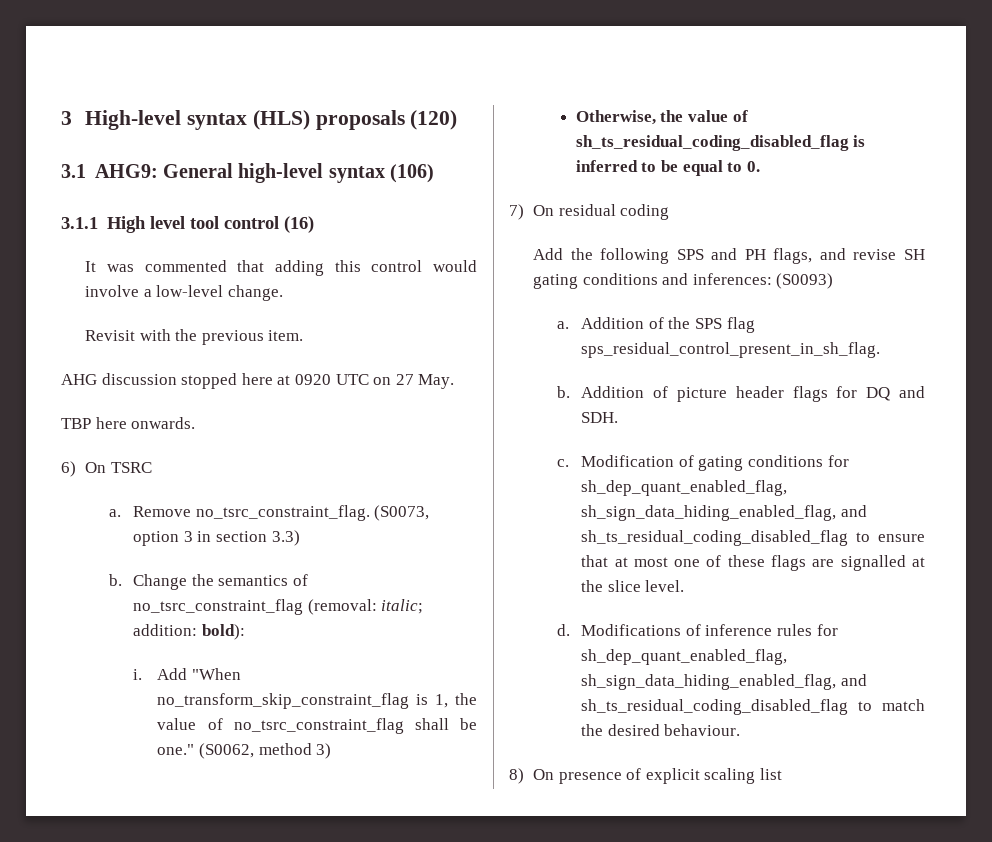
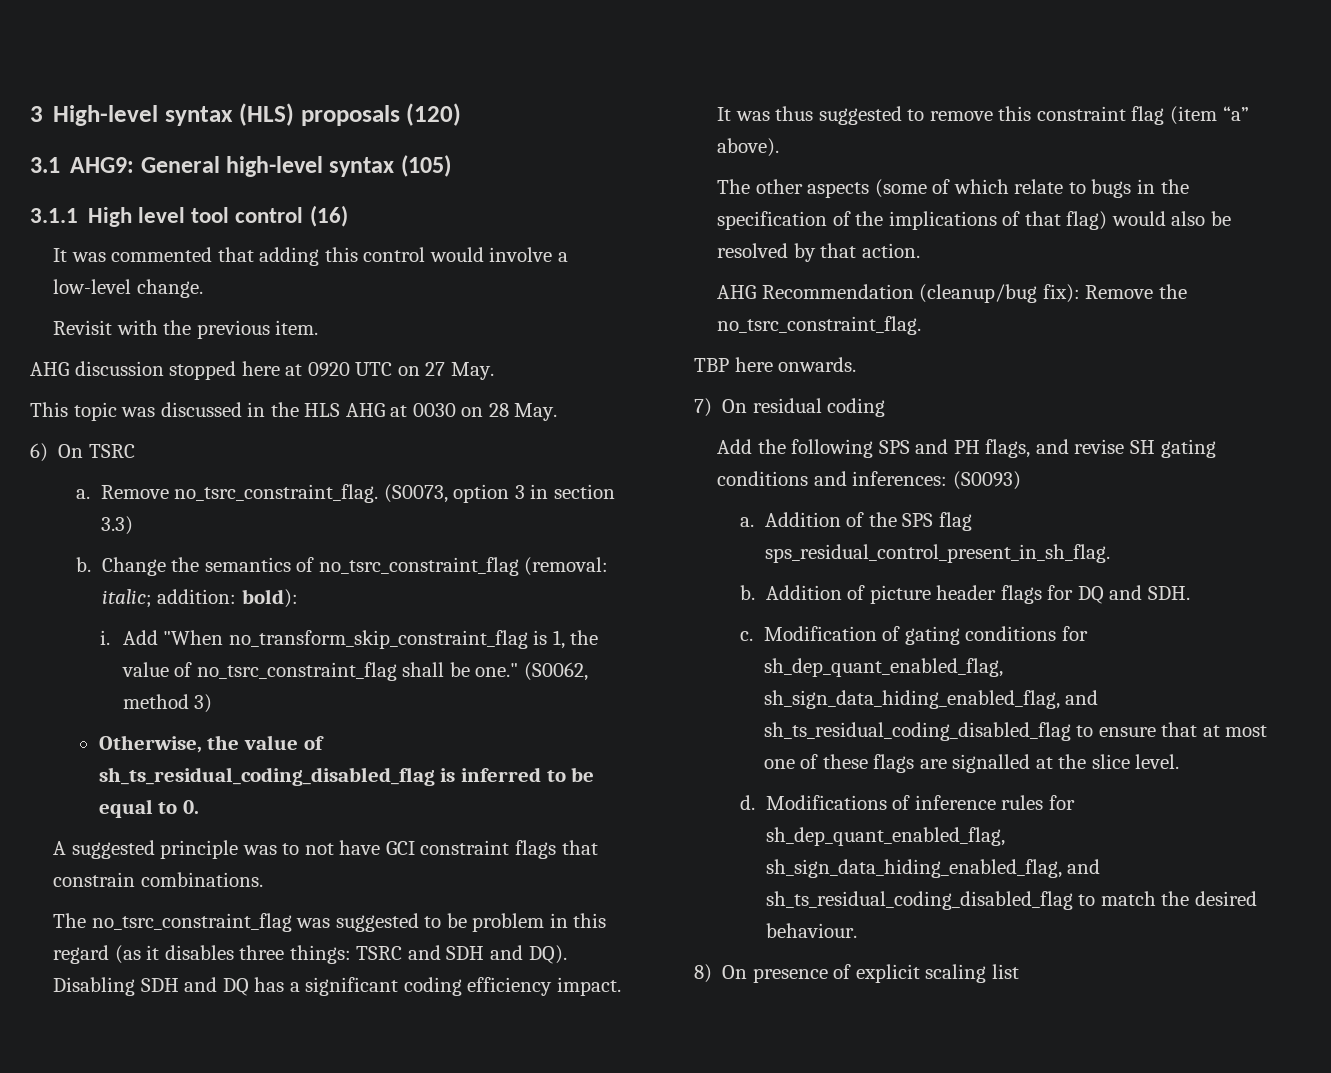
- 3.1 AHG9: General high-level syntax (106)
+ 3.1 AHG9: General high-level syntax (105)
- TBP here onwards.
+ This topic was discussed in the HLS AHG at 0030 on 28 May.
+ A suggested principle was to not have GCI constraint flags that constrain combinations.
+ The no_tsrc_constraint_flag was suggested to be problem in this regard (as it disables three things: TSRC and SDH and DQ). Disabling SDH and DQ has a significant coding efficiency impact. It was thus suggested to remove this constraint flag (item “a” above).
+ The other aspects (some of which relate to bugs in the specification of the implications of that flag) would also be resolved by that action.
+ AHG Recommendation (cleanup/bug fix): Remove the no_tsrc_constraint_flag.
+ TBP here onwards.

